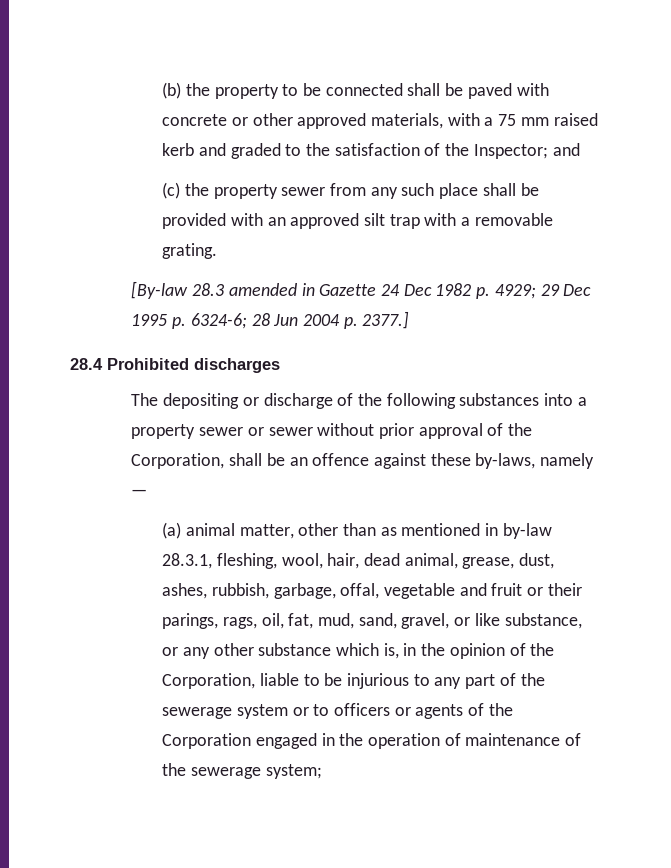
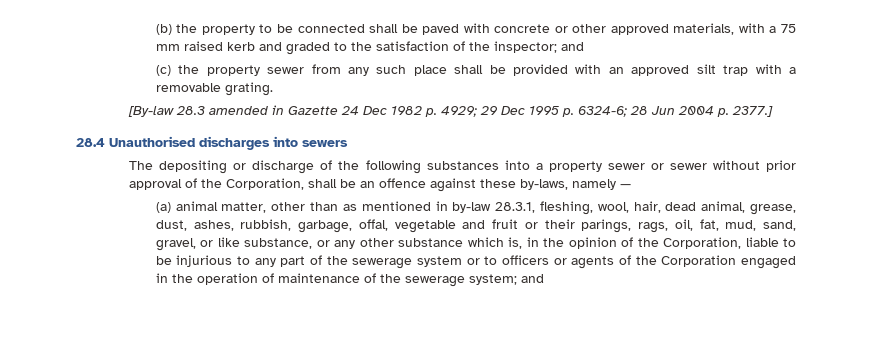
- (b) the property to be connected shall be paved with concrete or other approved materials, with a 75 mm raised kerb and graded to the satisfaction of the Inspector; and
+ (b) the property to be connected shall be paved with concrete or other approved materials, with a 75 mm raised kerb and graded to the satisfaction of the inspector; and
- 28.4 Prohibited discharges
+ 28.4 Unauthorised discharges into sewers
- (a) animal matter, other than as mentioned in by-law 28.3.1, fleshing, wool, hair, dead animal, grease, dust, ashes, rubbish, garbage, offal, vegetable and fruit or their parings, rags, oil, fat, mud, sand, gravel, or like substance, or any other substance which is, in the opinion of the Corporation, liable to be injurious to any part of the sewerage system or to officers or agents of the Corporation engaged in the operation of maintenance of the sewerage system;
+ (a) animal matter, other than as mentioned in by-law 28.3.1, fleshing, wool, hair, dead animal, grease, dust, ashes, rubbish, garbage, offal, vegetable and fruit or their parings, rags, oil, fat, mud, sand, gravel, or like substance, or any other substance which is, in the opinion of the Corporation, liable to be injurious to any part of the sewerage system or to officers or agents of the Corporation engaged in the operation of maintenance of the sewerage system; and

